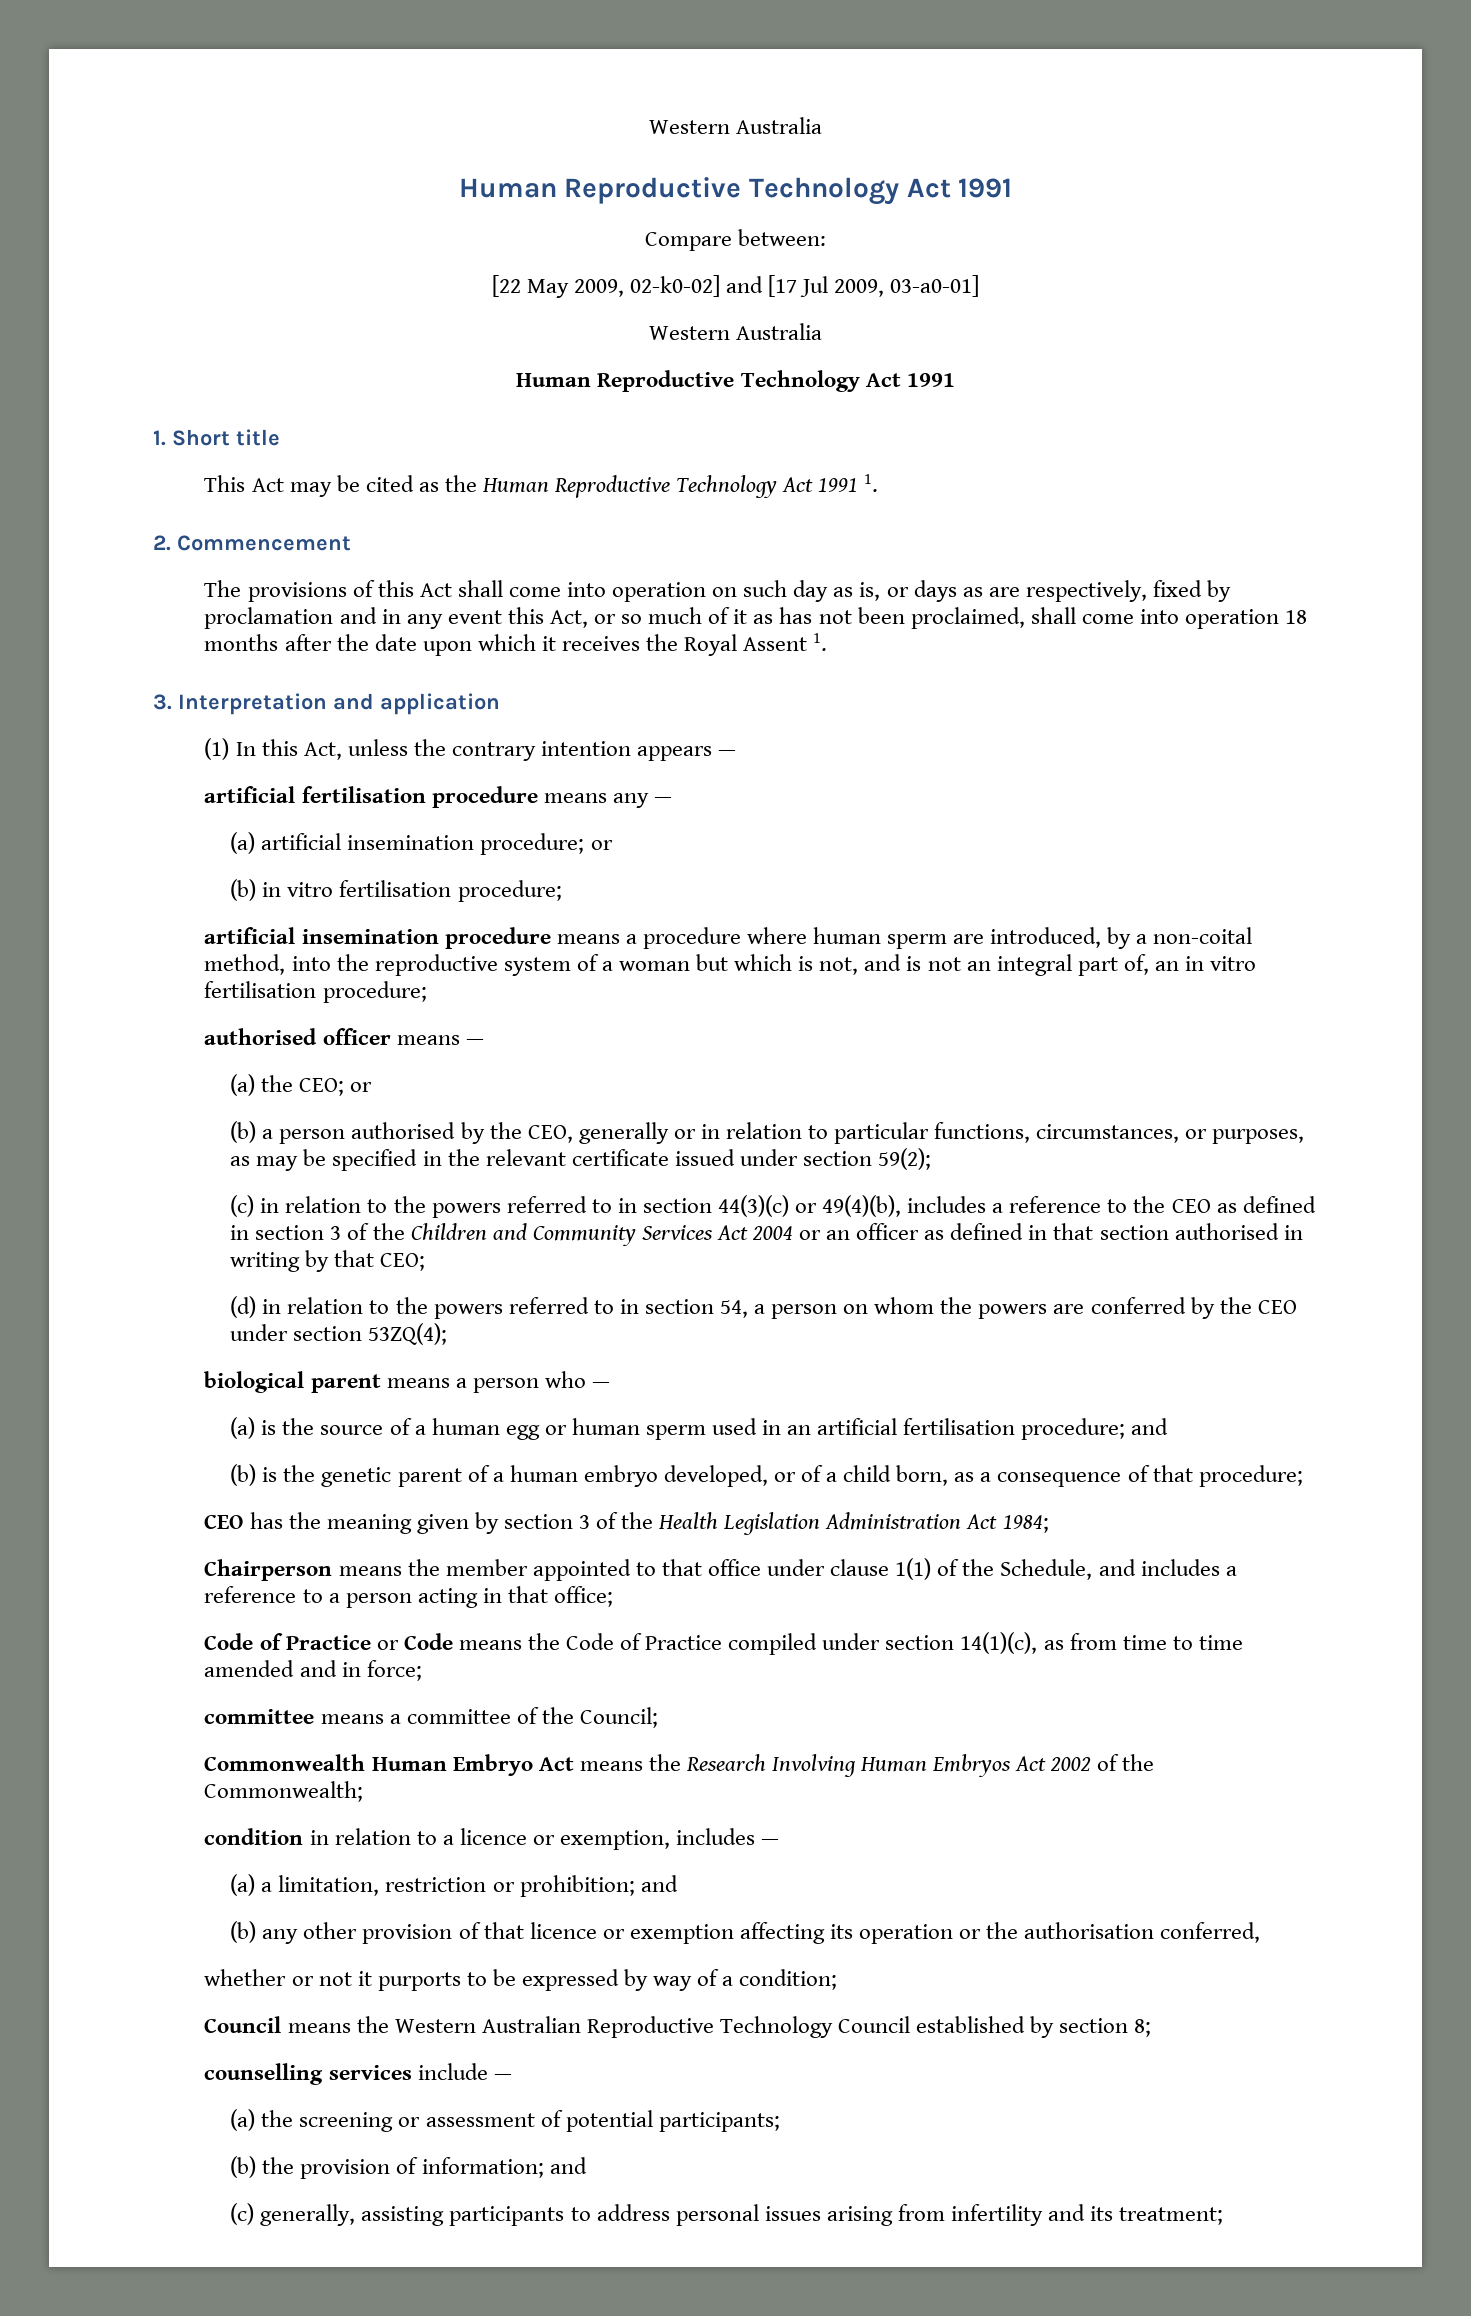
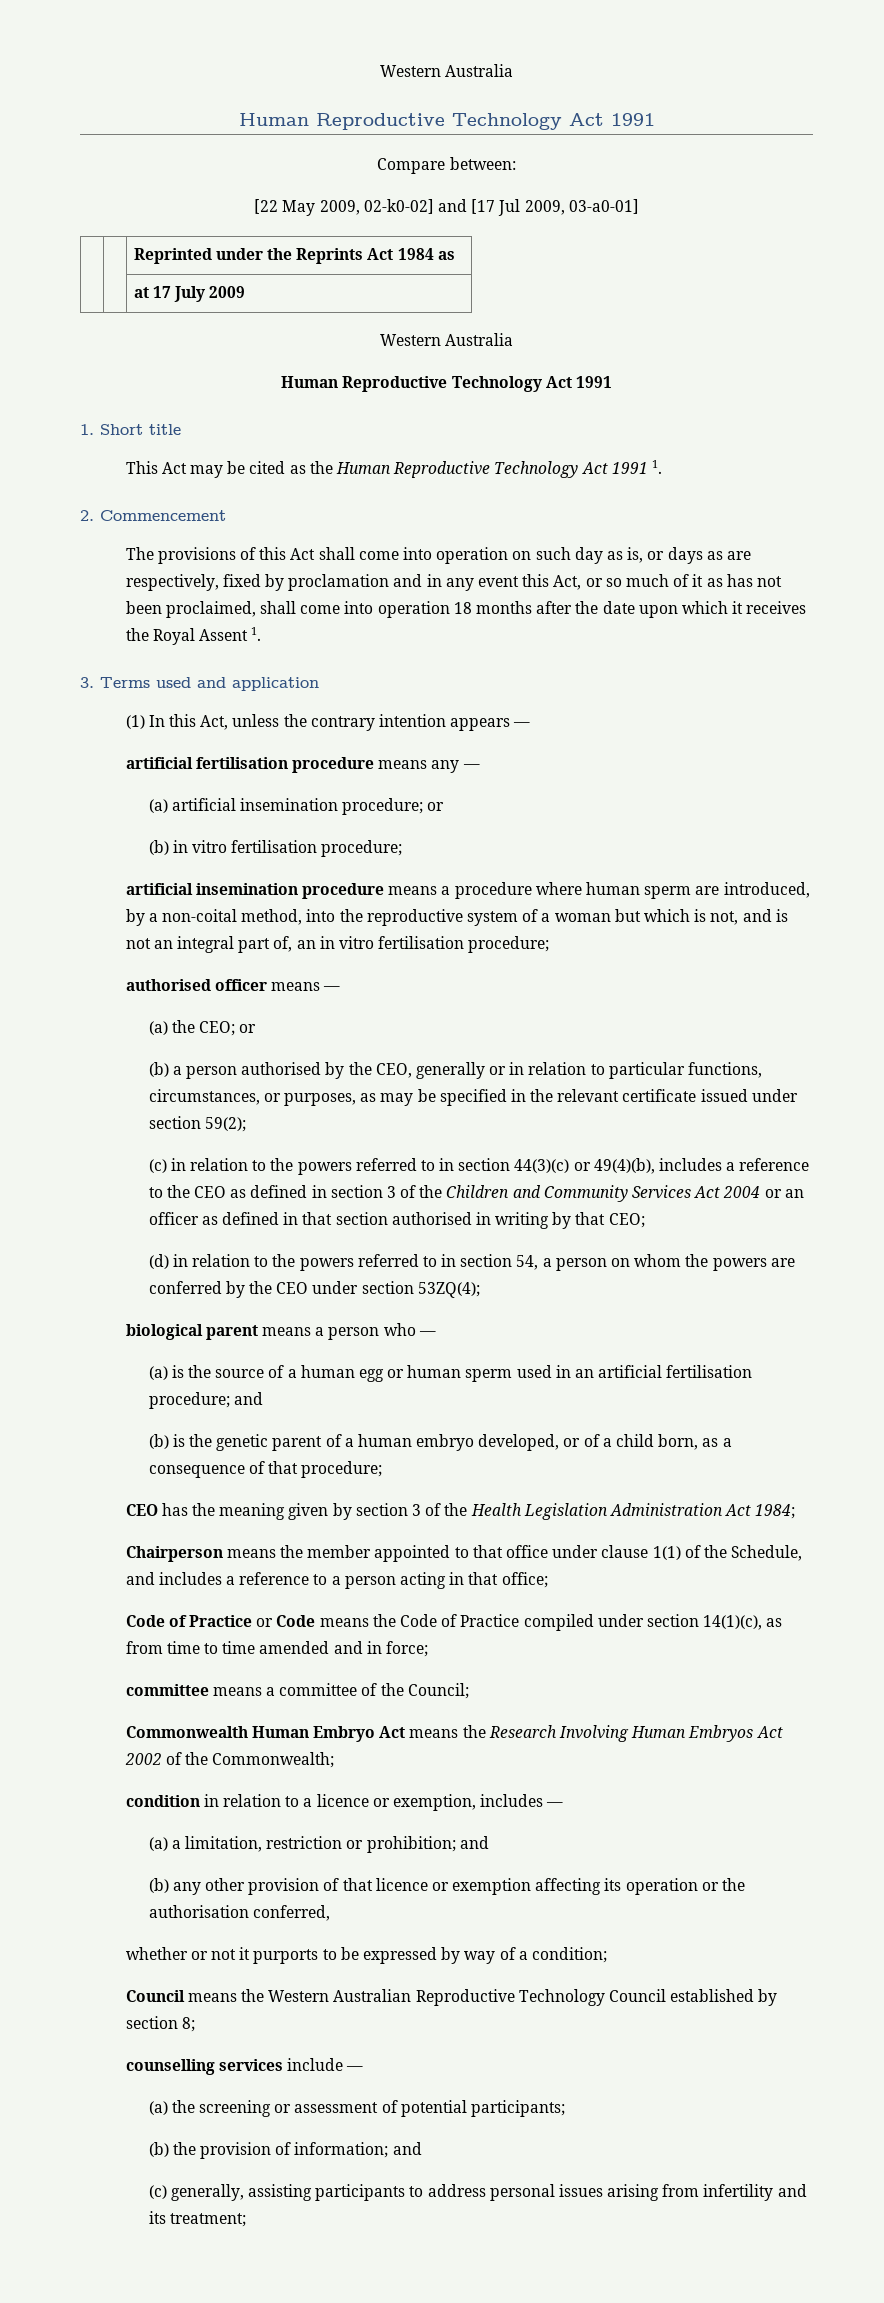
+ | | Reprinted under the Reprints Act 1984 as
+ | | at 17 July 2009
- 3. Interpretation and application
+ 3. Terms used and application

